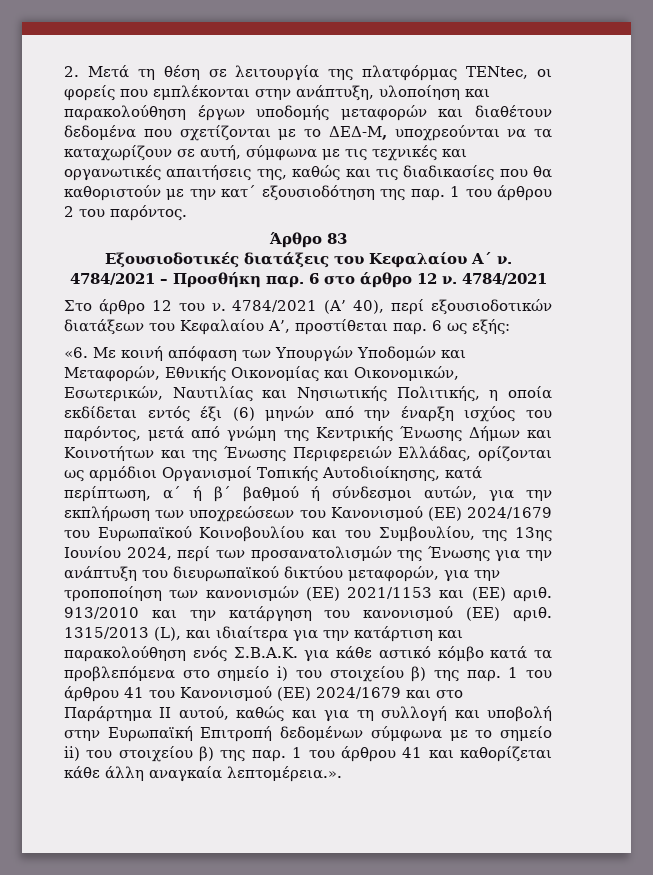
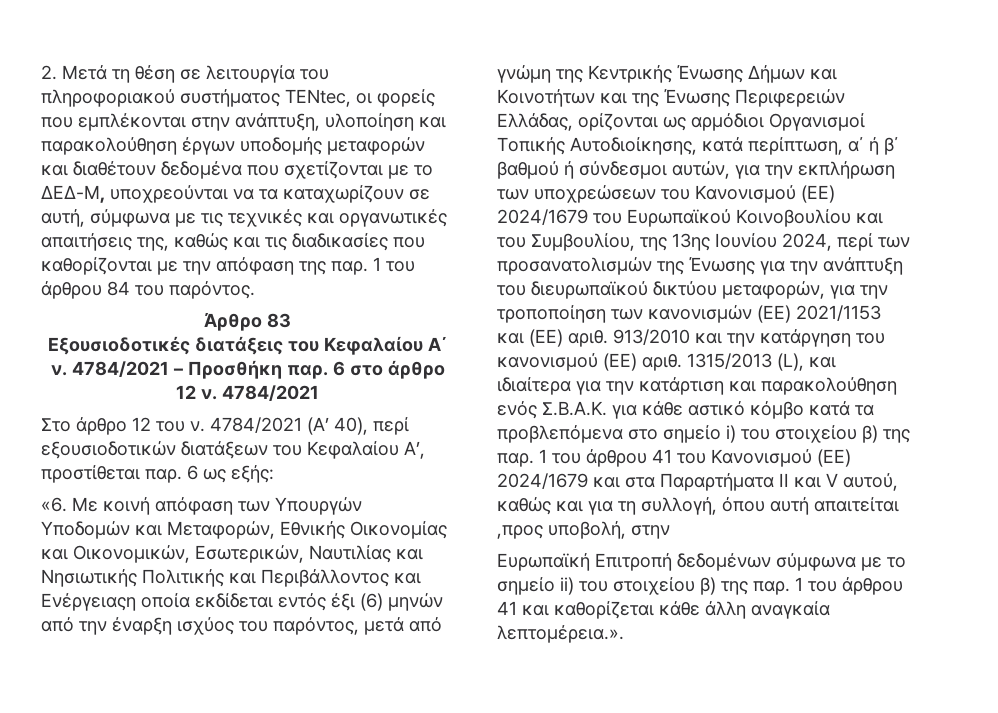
- 2. Μετά τη θέση σε λειτουργία της πλατφόρμας TENtec, οι φορείς που εμπλέκονται στην ανάπτυξη, υλοποίηση και παρακολούθηση έργων υποδομής μεταφορών και διαθέτουν δεδομένα που σχετίζονται με το ΔΕΔ-Μ, υποχρεούνται να τα καταχωρίζουν σε αυτή, σύμφωνα με τις τεχνικές και οργανωτικές απαιτήσεις της, καθώς και τις διαδικασίες που θα καθοριστούν με την κατ΄ εξουσιοδότηση της παρ. 1 του άρθρου 2 του παρόντος.
+ 2. Μετά τη θέση σε λειτουργία του πληροφοριακού συστήματος TENtec, οι φορείς που εμπλέκονται στην ανάπτυξη, υλοποίηση και παρακολούθηση έργων υποδομής μεταφορών και διαθέτουν δεδομένα που σχετίζονται με το ΔΕΔ-Μ, υποχρεούνται να τα καταχωρίζουν σε αυτή, σύμφωνα με τις τεχνικές και οργανωτικές απαιτήσεις της, καθώς και τις διαδικασίες που καθορίζονται με την απόφαση της παρ. 1 του άρθρου 84 του παρόντος.
- «6. Με κοινή απόφαση των Υπουργών Υποδομών και Μεταφορών, Εθνικής Οικονομίας και Οικονομικών, Εσωτερικών, Ναυτιλίας και Νησιωτικής Πολιτικής, η οποία εκδίδεται εντός έξι (6) μηνών από την έναρξη ισχύος του παρόντος, μετά από γνώμη της Κεντρικής Ένωσης Δήμων και Κοινοτήτων και της Ένωσης Περιφερειών Ελλάδας, ορίζονται ως αρμόδιοι Οργανισμοί Τοπικής Αυτοδιοίκησης, κατά περίπτωση, α΄ ή β΄ βαθμού ή σύνδεσμοι αυτών, για την εκπλήρωση των υποχρεώσεων του Κανονισμού (ΕΕ) 2024/1679 του Ευρωπαϊκού Κοινοβουλίου και του Συμβουλίου, της 13ης Ιουνίου 2024, περί των προσανατολισμών της Ένωσης για την ανάπτυξη του διευρωπαϊκού δικτύου μεταφορών, για την τροποποίηση των κανονισμών (ΕΕ) 2021/1153 και (ΕΕ) αριθ.
+ «6. Με κοινή απόφαση των Υπουργών Υποδομών και Μεταφορών, Εθνικής Οικονομίας και Οικονομικών, Εσωτερικών, Ναυτιλίας και Νησιωτικής Πολιτικής και Περιβάλλοντος και Ενέργειαςη οποία εκδίδεται εντός έξι (6) μηνών από την έναρξη ισχύος του παρόντος, μετά από γνώμη της Κεντρικής Ένωσης Δήμων και Κοινοτήτων και της Ένωσης Περιφερειών Ελλάδας, ορίζονται ως αρμόδιοι Οργανισμοί Τοπικής Αυτοδιοίκησης, κατά περίπτωση, α΄ ή β΄ βαθμού ή σύνδεσμοι αυτών, για την εκπλήρωση των υποχρεώσεων του Κανονισμού (ΕΕ) 2024/1679 του Ευρωπαϊκού Κοινοβουλίου και του Συμβουλίου, της 13ης Ιουνίου 2024, περί των προσανατολισμών της Ένωσης για την ανάπτυξη του διευρωπαϊκού δικτύου μεταφορών, για την τροποποίηση των κανονισμών (ΕΕ) 2021/1153 και (ΕΕ) αριθ.
- 1 του άρθρου 41 του Κανονισμού (ΕΕ) 2024/1679 και στο Παράρτημα ΙΙ αυτού, καθώς και για τη συλλογή και υποβολή στην Ευρωπαϊκή Επιτροπή δεδομένων σύμφωνα με το σημείο ii) του στοιχείου β) της παρ.
+ 1 του άρθρου 41 του Κανονισμού (ΕΕ) 2024/1679 και στα Παραρτήματα ΙΙ και V αυτού, καθώς και για τη συλλογή, όπου αυτή απαιτείται ,προς υποβολή, στην
+ Ευρωπαϊκή Επιτροπή δεδομένων σύμφωνα με το σημείο ii) του στοιχείου β) της παρ.

